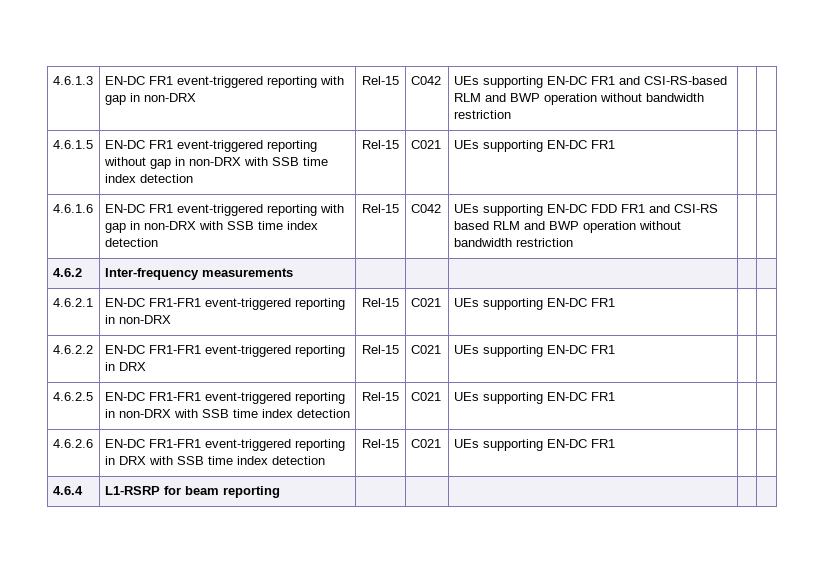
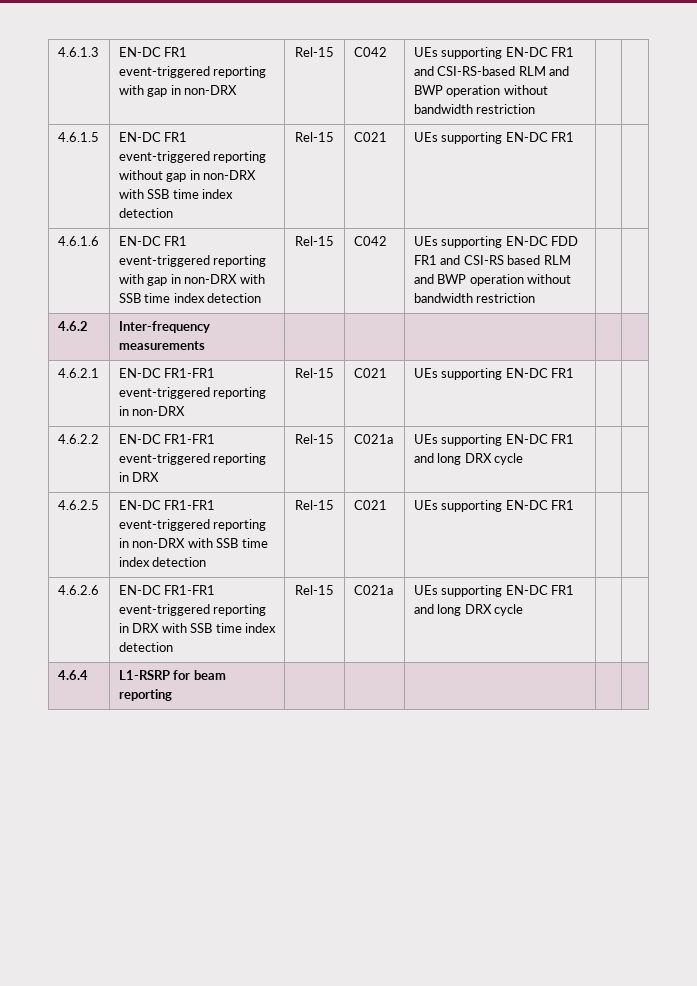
- 4.6.2.2 | EN-DC FR1-FR1 event-triggered reporting in DRX | Rel-15 | C021 | UEs supporting EN-DC FR1 | |
+ 4.6.2.2 | EN-DC FR1-FR1 event-triggered reporting in DRX | Rel-15 | C021a | UEs supporting EN-DC FR1 and long DRX cycle | |
- 4.6.2.6 | EN-DC FR1-FR1 event-triggered reporting in DRX with SSB time index detection | Rel-15 | C021 | UEs supporting EN-DC FR1 | |
+ 4.6.2.6 | EN-DC FR1-FR1 event-triggered reporting in DRX with SSB time index detection | Rel-15 | C021a | UEs supporting EN-DC FR1 and long DRX cycle | |

